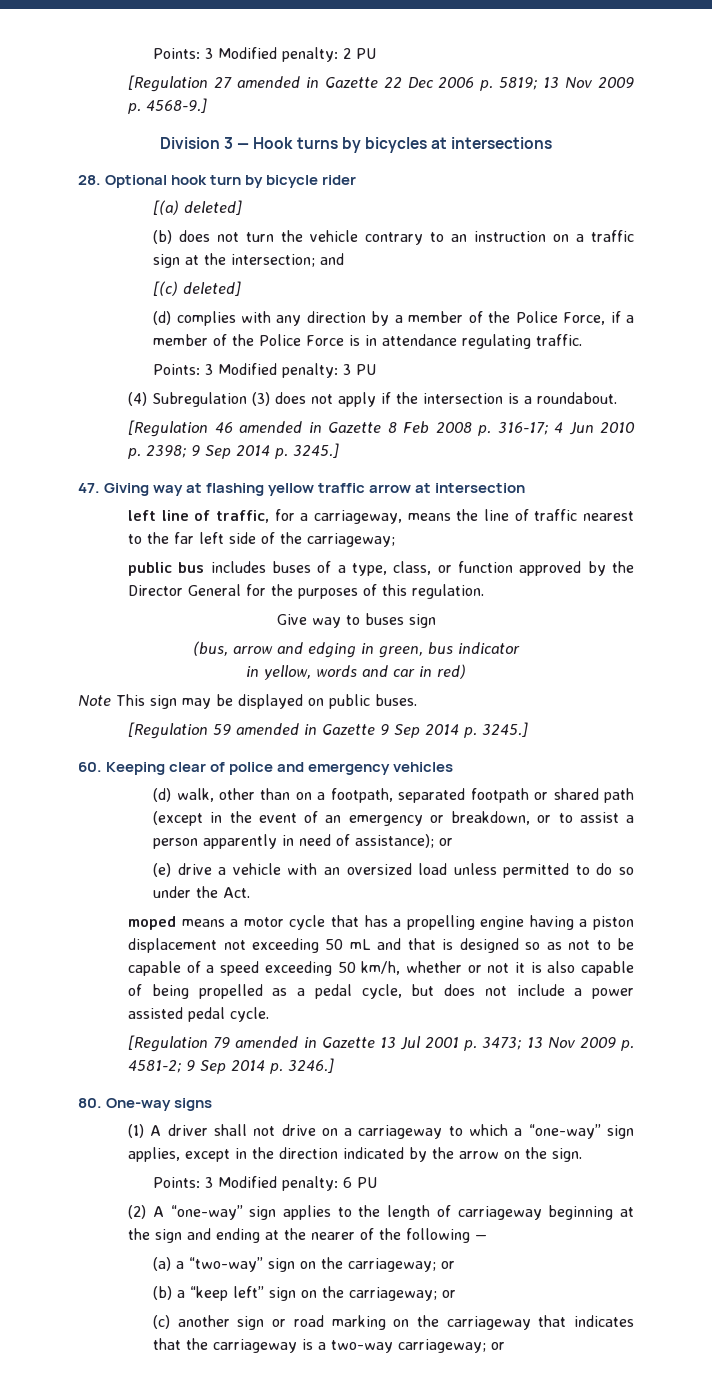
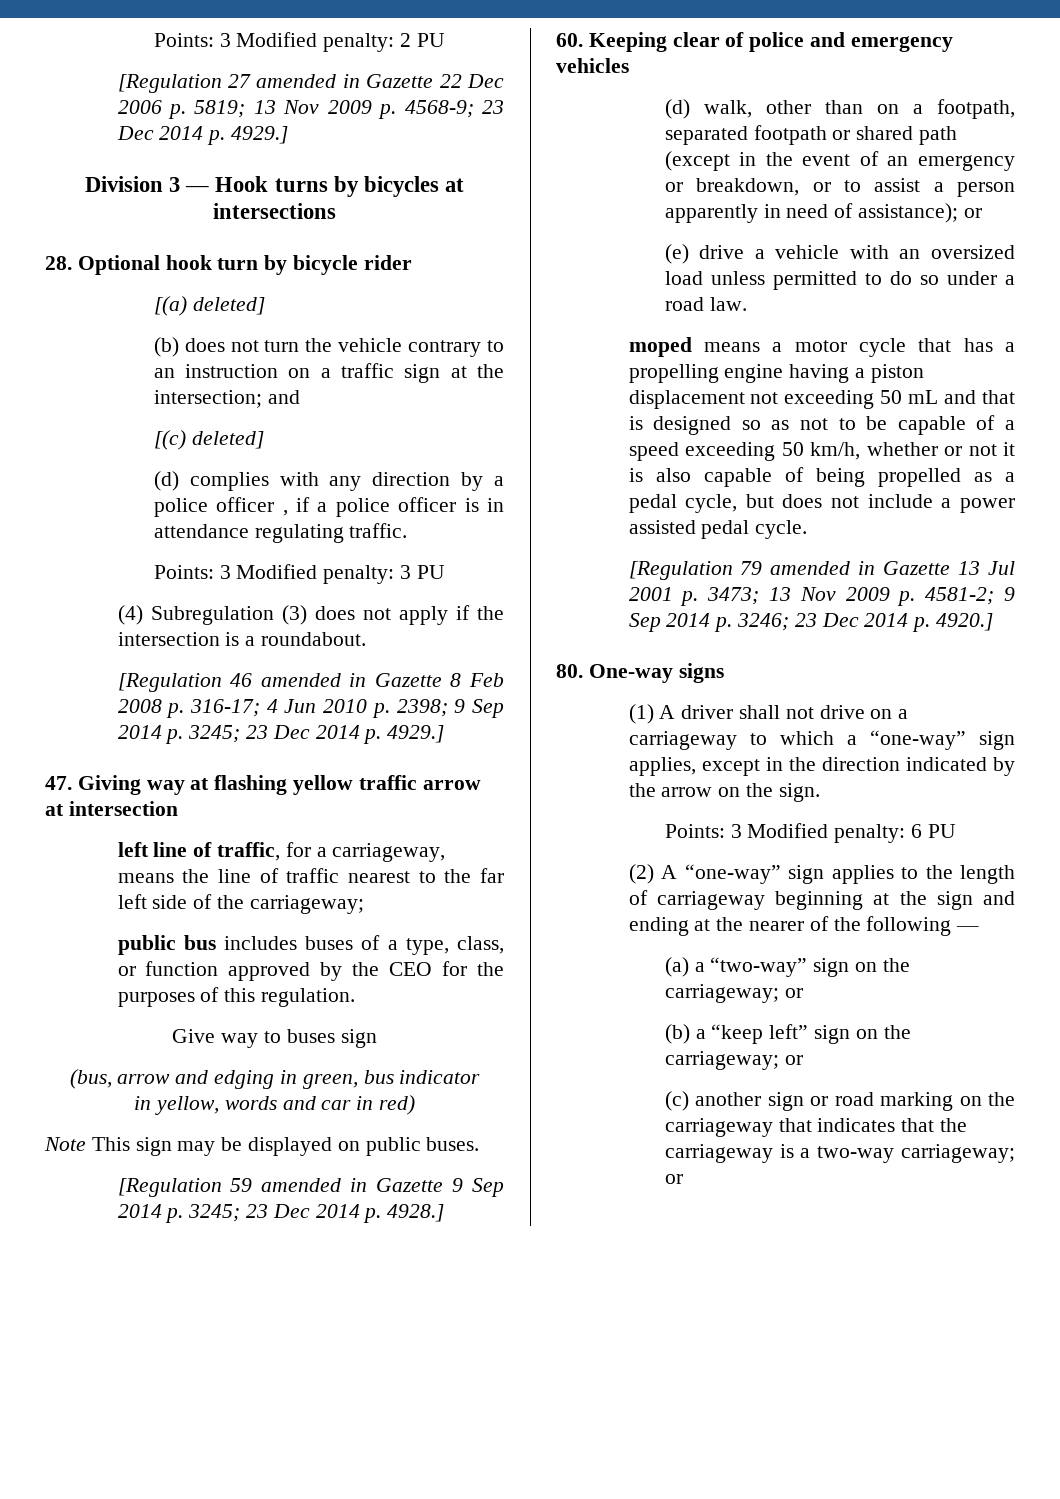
- [Regulation 27 amended in Gazette 22 Dec 2006 p. 5819; 13 Nov 2009 p. 4568-9.]
+ [Regulation 27 amended in Gazette 22 Dec 2006 p. 5819; 13 Nov 2009 p. 4568-9; 23 Dec 2014 p. 4929.]
- (d) complies with any direction by a member of the Police Force, if a member of the Police Force is in attendance regulating traffic.
+ (d) complies with any direction by a police officer , if a police officer is in attendance regulating traffic.
- [Regulation 46 amended in Gazette 8 Feb 2008 p. 316-17; 4 Jun 2010 p. 2398; 9 Sep 2014 p. 3245.]
+ [Regulation 46 amended in Gazette 8 Feb 2008 p. 316-17; 4 Jun 2010 p. 2398; 9 Sep 2014 p. 3245; 23 Dec 2014 p. 4929.]
- public bus includes buses of a type, class, or function approved by the Director General for the purposes of this regulation.
+ public bus includes buses of a type, class, or function approved by the CEO for the purposes of this regulation.
- [Regulation 59 amended in Gazette 9 Sep 2014 p. 3245.]
+ [Regulation 59 amended in Gazette 9 Sep 2014 p. 3245; 23 Dec 2014 p. 4928.]
- (e) drive a vehicle with an oversized load unless permitted to do so under the Act.
+ (e) drive a vehicle with an oversized load unless permitted to do so under a road law.
- [Regulation 79 amended in Gazette 13 Jul 2001 p. 3473; 13 Nov 2009 p. 4581-2; 9 Sep 2014 p. 3246.]
+ [Regulation 79 amended in Gazette 13 Jul 2001 p. 3473; 13 Nov 2009 p. 4581-2; 9 Sep 2014 p. 3246; 23 Dec 2014 p. 4920.]

